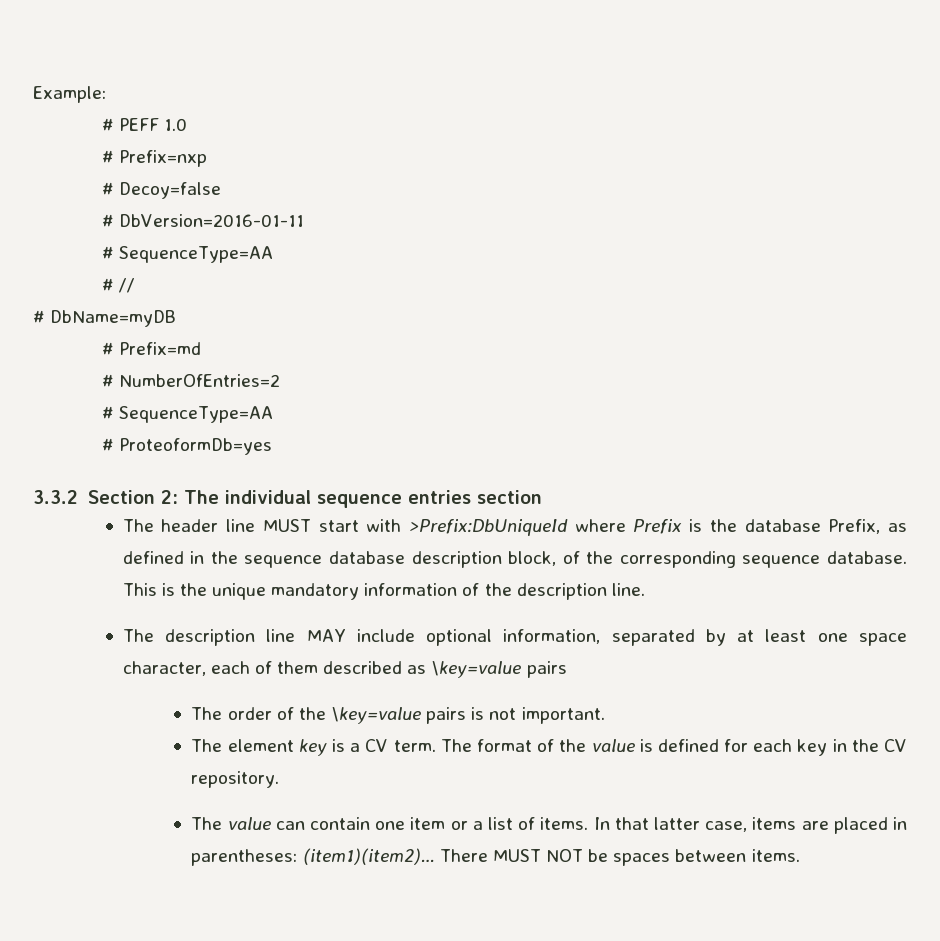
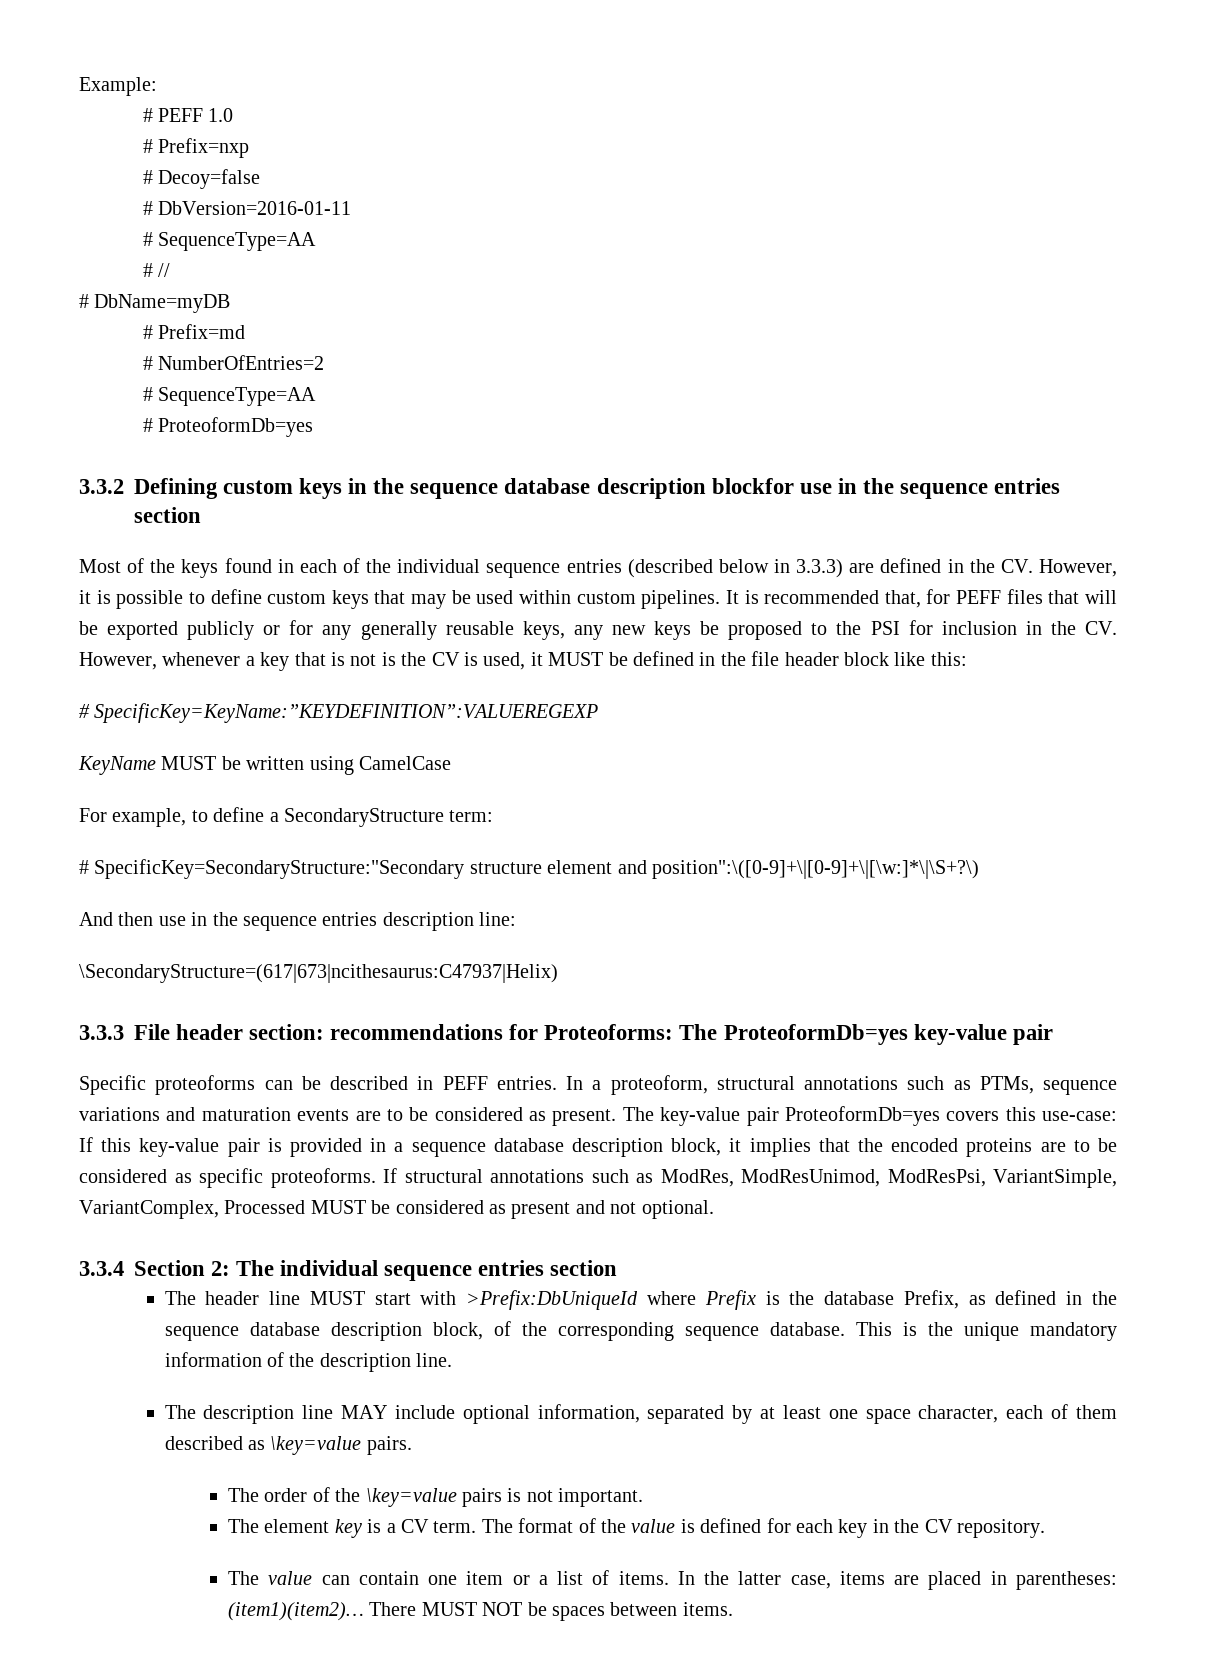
- 3.3.2 Section 2: The individual sequence entries section
+ 3.3.2 Defining custom keys in the sequence database description blockfor use in the sequence entries section
+ Most of the keys found in each of the individual sequence entries (described below in 3.3.3) are defined in the CV. However, it is possible to define custom keys that may be used within custom pipelines. It is recommended that, for PEFF files that will be exported publicly or for any generally reusable keys, any new keys be proposed to the PSI for inclusion in the CV. However, whenever a key that is not is the CV is used, it MUST be defined in the file header block like this:
+ # SpecificKey=KeyName:”KEYDEFINITION”:VALUEREGEXP
+ KeyName MUST be written using CamelCase
+ For example, to define a SecondaryStructure term:
+ # SpecificKey=SecondaryStructure:"Secondary structure element and position":\([0-9]+\|[0-9]+\|[\w:]*\|\S+?\)
+ And then use in the sequence entries description line:
+ \SecondaryStructure=(617|673|ncithesaurus:C47937|Helix)
+ 3.3.3 File header section: recommendations for Proteoforms: The ProteoformDb=yes key-value pair
+ Specific proteoforms can be described in PEFF entries. In a proteoform, structural annotations such as PTMs, sequence variations and maturation events are to be considered as present. The key-value pair ProteoformDb=yes covers this use-case: If this key-value pair is provided in a sequence database description block, it implies that the encoded proteins are to be considered as specific proteoforms. If structural annotations such as ModRes, ModResUnimod, ModResPsi, VariantSimple, VariantComplex, Processed MUST be considered as present and not optional.
+ 3.3.4 Section 2: The individual sequence entries section
- The description line MAY include optional information, separated by at least one space character, each of them described as \key=value pairs
+ The description line MAY include optional information, separated by at least one space character, each of them described as \key=value pairs.
- In that latter case, items are placed in parentheses: (item1)(item2)…
+ In the latter case, items are placed in parentheses: (item1)(item2)…

